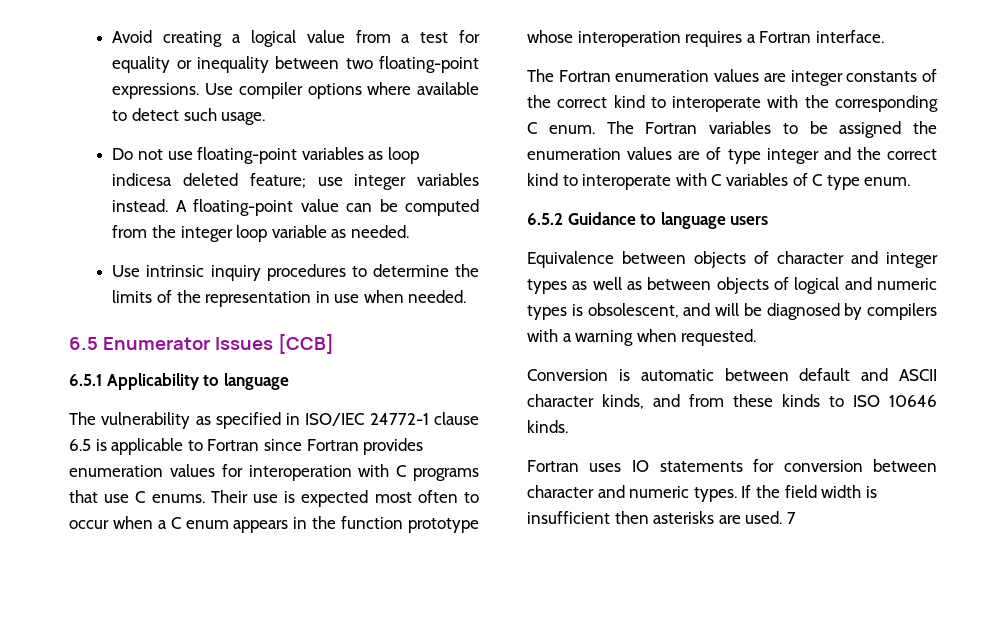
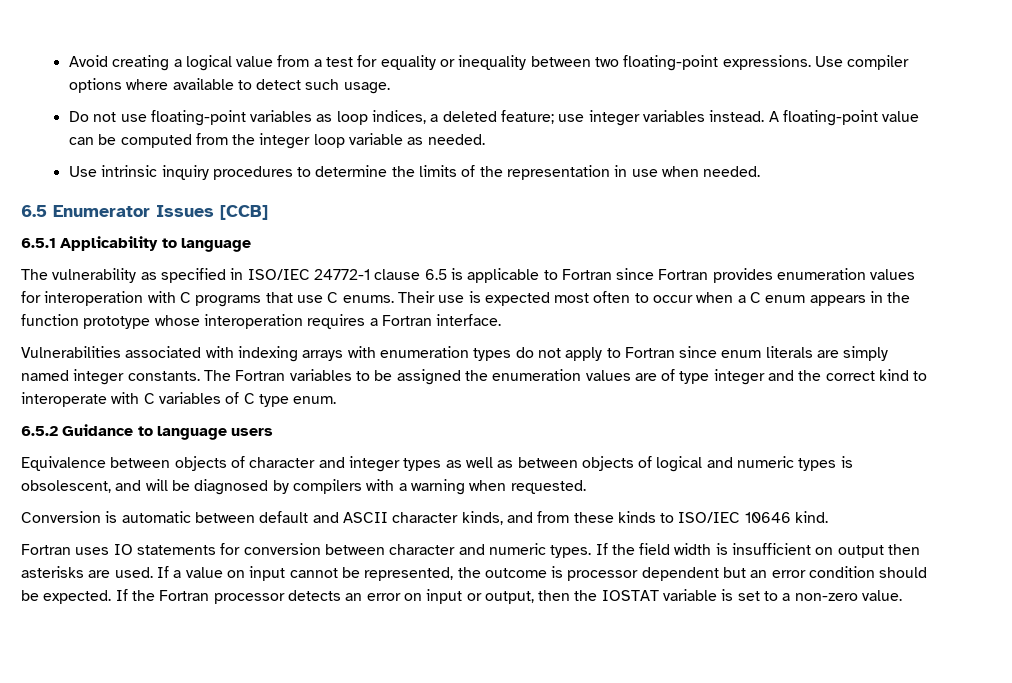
- Do not use floating-point variables as loop indicesa deleted feature; use integer variables instead.
+ Do not use floating-point variables as loop indices, a deleted feature; use integer variables instead.
- The Fortran enumeration values are integer constants of the correct kind to interoperate with the corresponding C enum.
+ Vulnerabilities associated with indexing arrays with enumeration types do not apply to Fortran since enum literals are simply named integer constants.
- Conversion is automatic between default and ASCII character kinds, and from these kinds to ISO 10646 kinds.
+ Conversion is automatic between default and ASCII character kinds, and from these kinds to ISO/IEC 10646 kind.
- If the field width is insufficient then asterisks are used.
+ If the field width is insufficient on output then asterisks are used.
- 7
+ If a value on input cannot be represented, the outcome is processor dependent but an error condition should be expected. If the Fortran processor detects an error on input or output, then the IOSTAT variable is set to a non-zero value.

